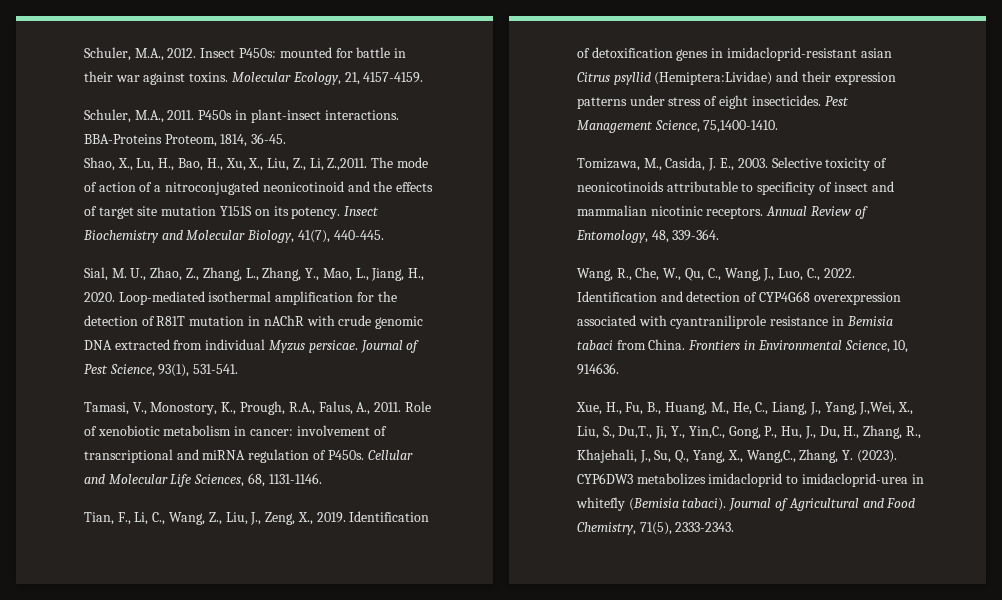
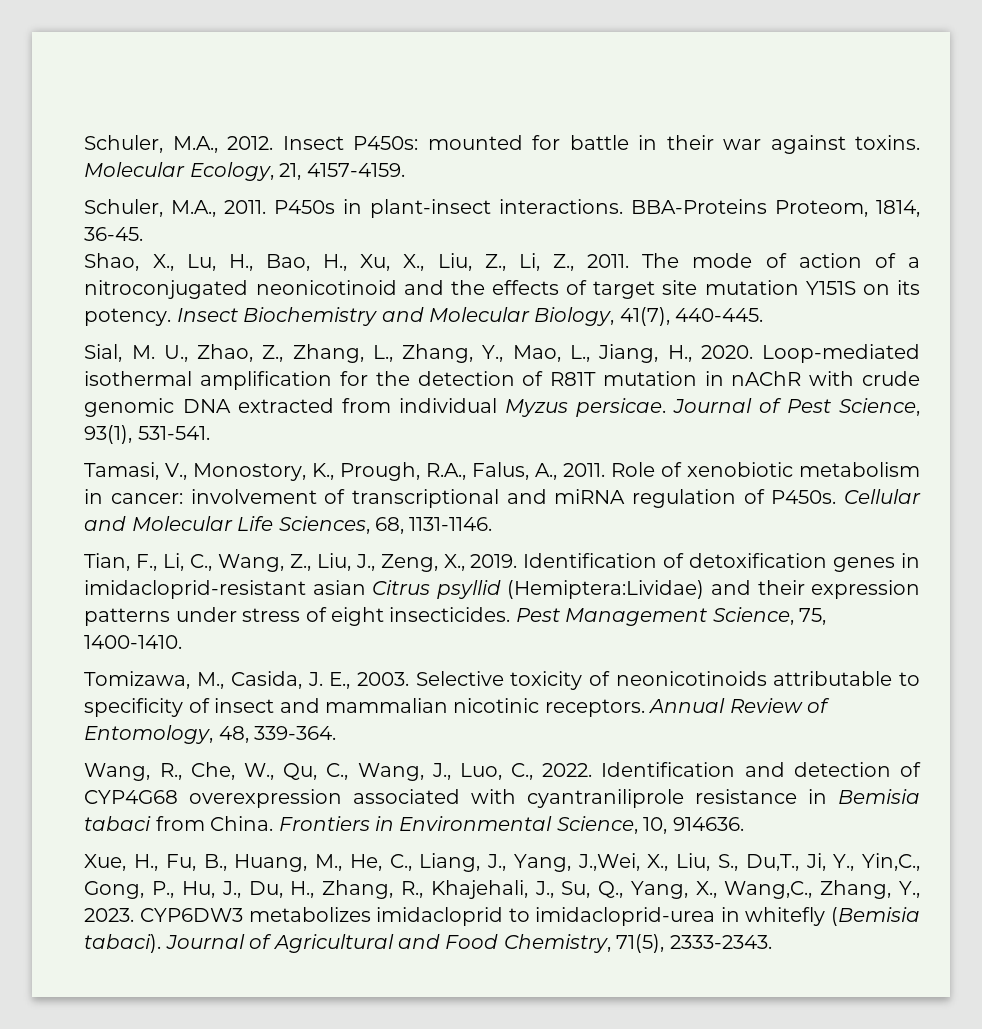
- Shao, X., Lu, H., Bao, H., Xu, X., Liu, Z., Li, Z.,2011. The mode of action of a nitroconjugated neonicotinoid and the effects of target site mutation Y151S on its potency.
+ Shao, X., Lu, H., Bao, H., Xu, X., Liu, Z., Li, Z., 2011. The mode of action of a nitroconjugated neonicotinoid and the effects of target site mutation Y151S on its potency.
- Pest Management Science, 75,1400-1410.
+ Pest Management Science, 75, 1400-1410.
- Xue, H., Fu, B., Huang, M., He, C., Liang, J., Yang, J.,Wei, X., Liu, S., Du,T., Ji, Y., Yin,C., Gong, P., Hu, J., Du, H., Zhang, R., Khajehali, J., Su, Q., Yang, X., Wang,C., Zhang, Y. (2023).
+ Xue, H., Fu, B., Huang, M., He, C., Liang, J., Yang, J.,Wei, X., Liu, S., Du,T., Ji, Y., Yin,C., Gong, P., Hu, J., Du, H., Zhang, R., Khajehali, J., Su, Q., Yang, X., Wang,C., Zhang, Y., 2023.

